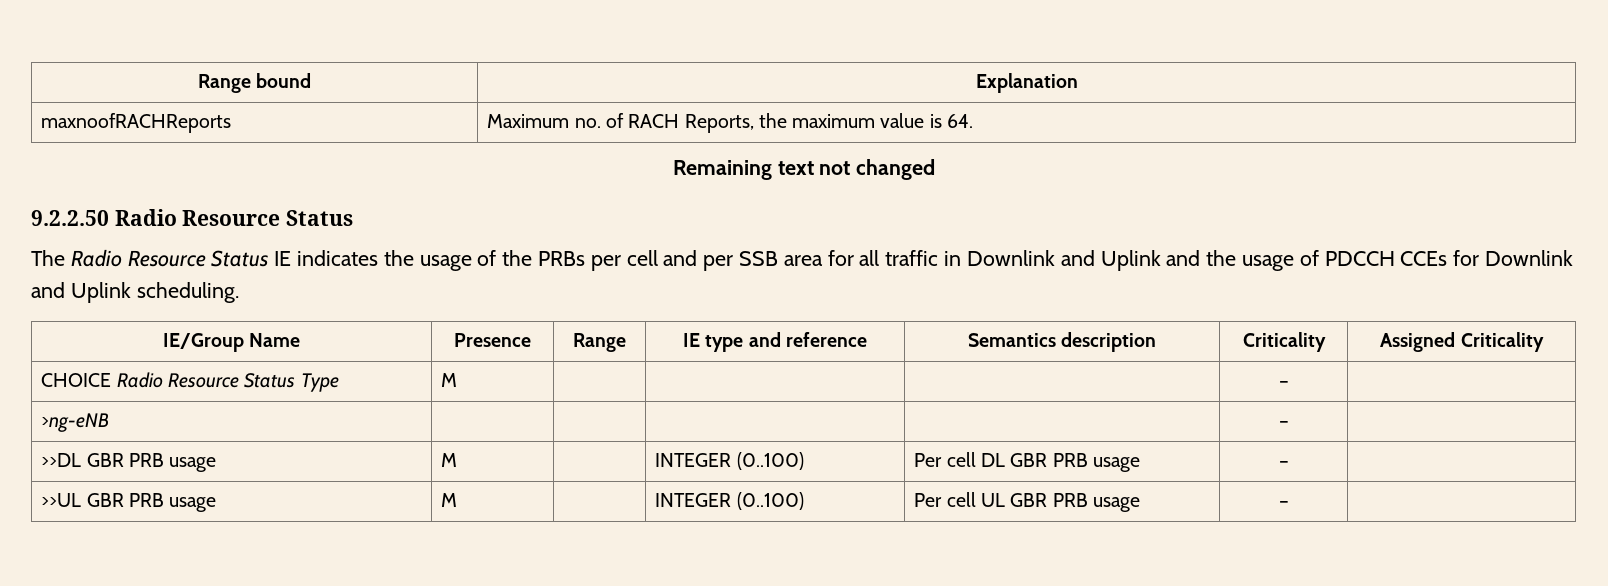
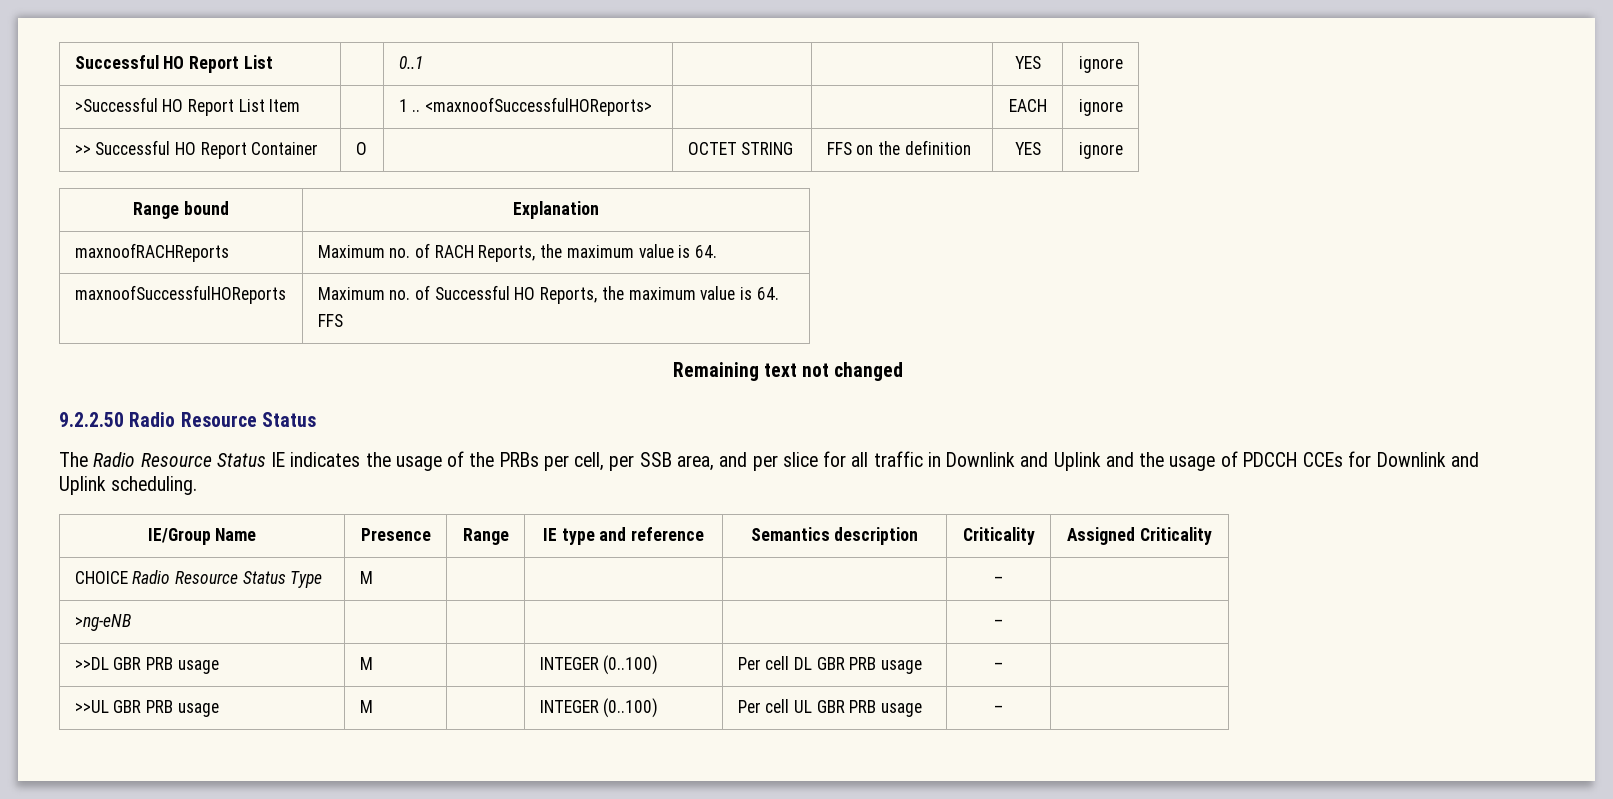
+ Successful HO Report List | | 0..1 | | | YES | ignore
+ >Successful HO Report List Item | | 1 .. <maxnoofSuccessfulHOReports> | | | EACH | ignore
+ >> Successful HO Report Container | O | | OCTET STRING | FFS on the definition | YES | ignore
+ maxnoofSuccessfulHOReports | Maximum no. of Successful HO Reports, the maximum value is 64.
+ FFS
- The Radio Resource Status IE indicates the usage of the PRBs per cell and per SSB area for all traffic in Downlink and Uplink and the usage of PDCCH CCEs for Downlink and Uplink scheduling.
+ The Radio Resource Status IE indicates the usage of the PRBs per cell, per SSB area, and per slice for all traffic in Downlink and Uplink and the usage of PDCCH CCEs for Downlink and Uplink scheduling.

